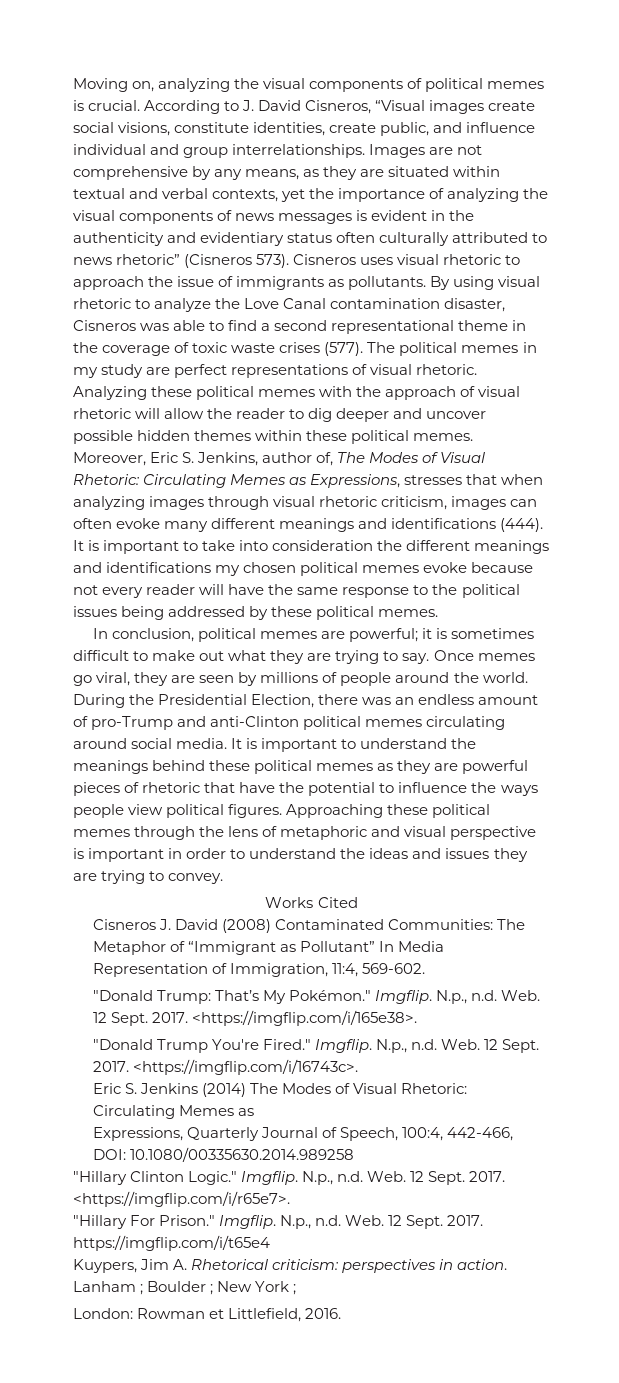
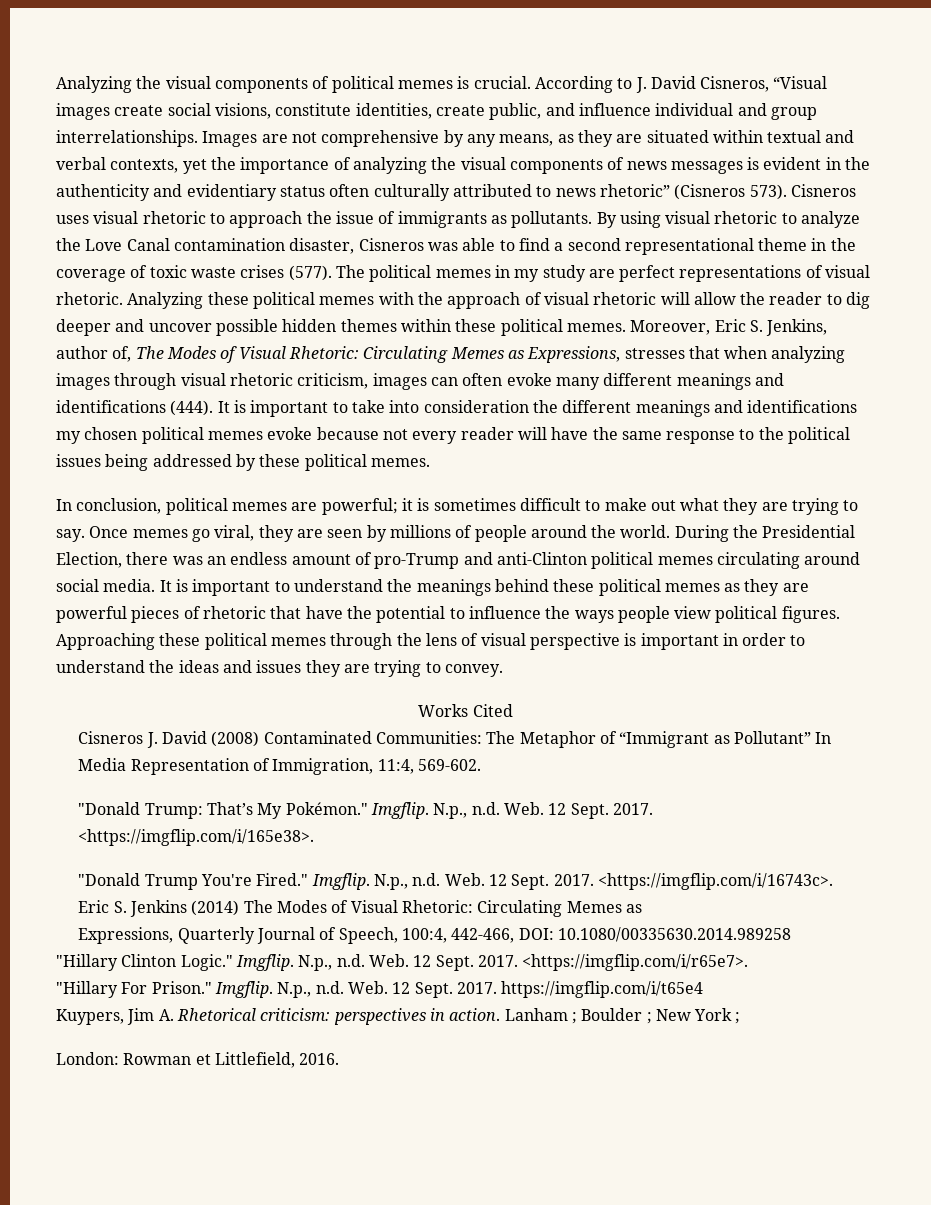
- Moving on, analyzing the visual components of political memes is crucial.
+ Analyzing the visual components of political memes is crucial.
- Approaching these political memes through the lens of metaphoric and visual perspective is important in order to understand the ideas and issues they are trying to convey.
+ Approaching these political memes through the lens of visual perspective is important in order to understand the ideas and issues they are trying to convey.

